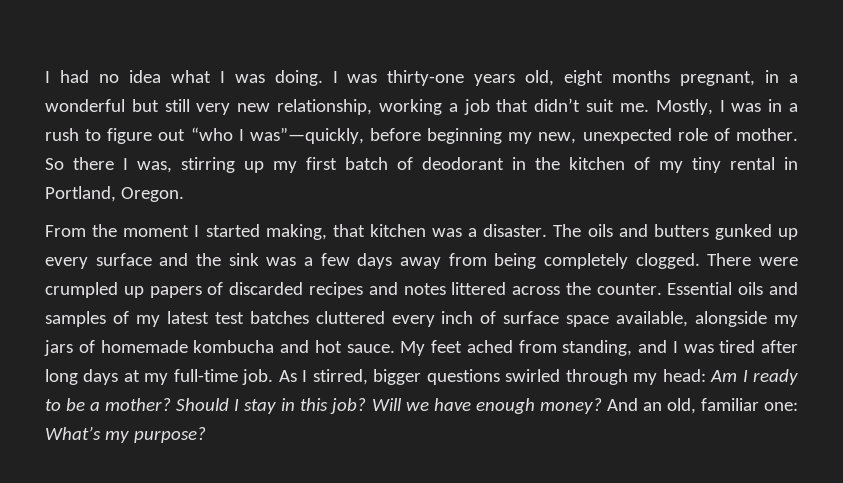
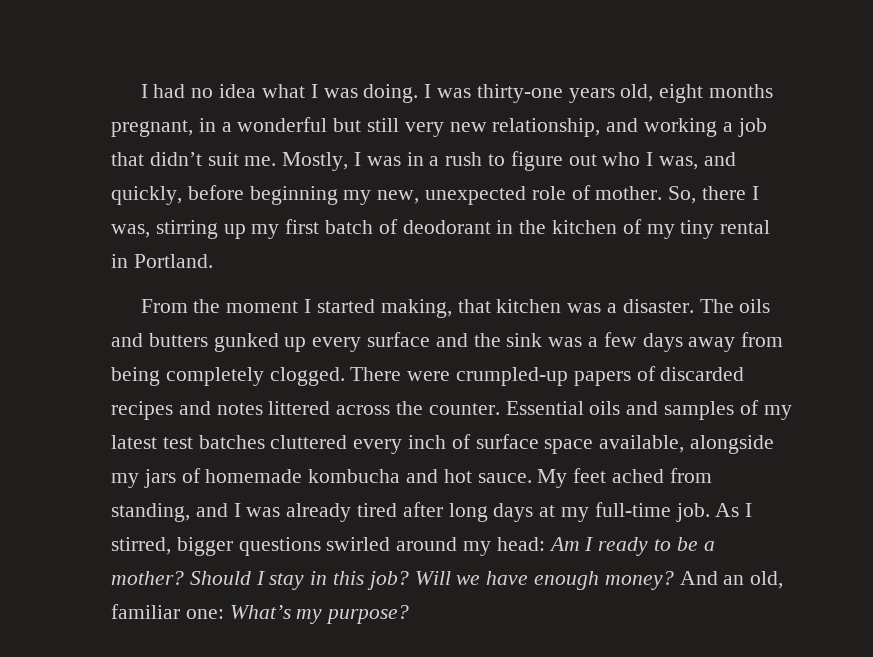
- I was thirty-one years old, eight months pregnant, in a wonderful but still very new relationship, working a job that didn’t suit me.
+ I was thirty-one years old, eight months pregnant, in a wonderful but still very new relationship, and working a job that didn’t suit me.
- Mostly, I was in a rush to figure out “who I was”—quickly, before beginning my new, unexpected role of mother.
+ Mostly, I was in a rush to figure out who I was, and quickly, before beginning my new, unexpected role of mother.
- So there I was, stirring up my first batch of deodorant in the kitchen of my tiny rental in Portland, Oregon.
+ So, there I was, stirring up my first batch of deodorant in the kitchen of my tiny rental in Portland.
- There were crumpled up papers of discarded recipes and notes littered across the counter.
+ There were crumpled-up papers of discarded recipes and notes littered across the counter.
- My feet ached from standing, and I was tired after long days at my full-time job.
+ My feet ached from standing, and I was already tired after long days at my full-time job.
- As I stirred, bigger questions swirled through my head: Am I ready to be a mother?
+ As I stirred, bigger questions swirled around my head: Am I ready to be a mother?

